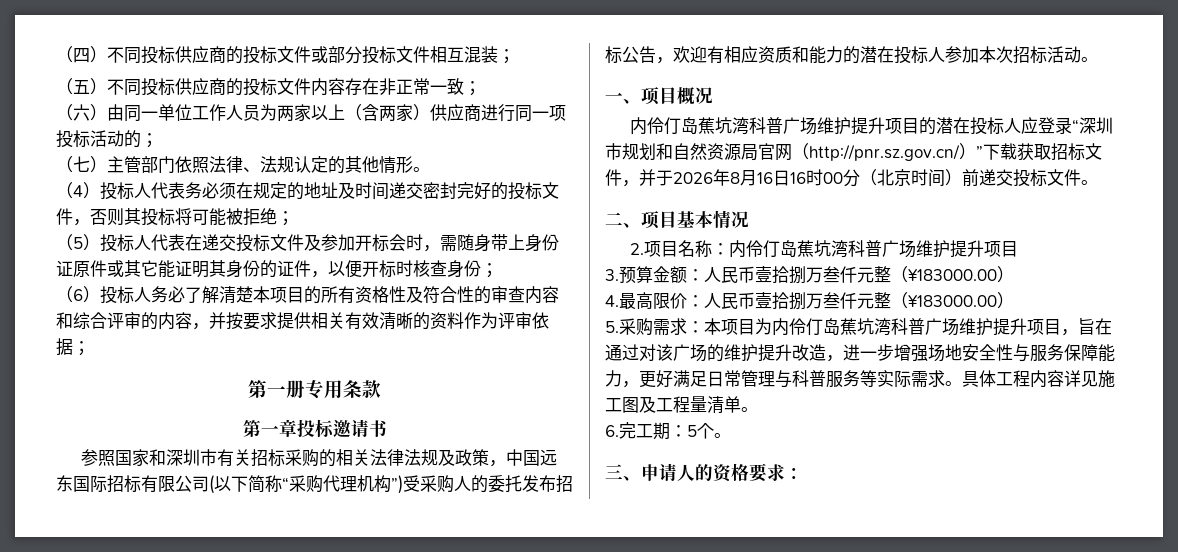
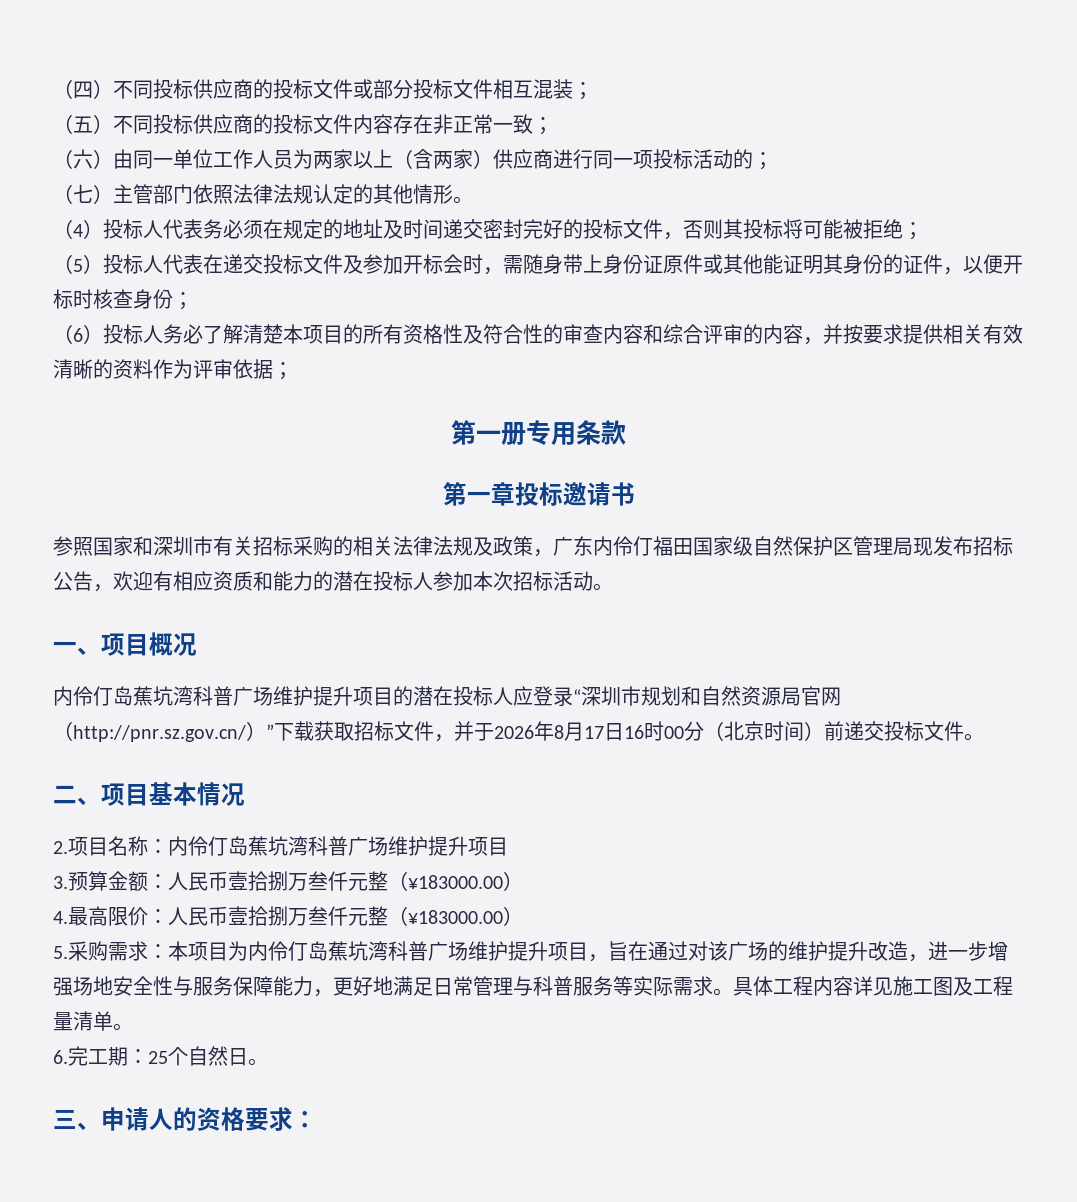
- （七）主管部门依照法律、法规认定的其他情形。
+ （七）主管部门依照法律法规认定的其他情形。
- （5）投标人代表在递交投标文件及参加开标会时，需随身带上身份证原件或其它能证明其身份的证件，以便开标时核查身份；
+ （5）投标人代表在递交投标文件及参加开标会时，需随身带上身份证原件或其他能证明其身份的证件，以便开标时核查身份；
- 参照国家和深圳市有关招标采购的相关法律法规及政策，中国远东国际招标有限公司(以下简称“采购代理机构”)受采购人的委托发布招标公告，欢迎有相应资质和能力的潜在投标人参加本次招标活动。
+ 参照国家和深圳市有关招标采购的相关法律法规及政策，广东内伶仃福田国家级自然保护区管理局现发布招标公告，欢迎有相应资质和能力的潜在投标人参加本次招标活动。
- 内伶仃岛蕉坑湾科普广场维护提升项目的潜在投标人应登录“深圳市规划和自然资源局官网（http://pnr.sz.gov.cn/）”下载获取招标文件，并于2026年8月16日16时00分（北京时间）前递交投标文件。
+ 内伶仃岛蕉坑湾科普广场维护提升项目的潜在投标人应登录“深圳市规划和自然资源局官网（http://pnr.sz.gov.cn/）”下载获取招标文件，并于2026年8月17日16时00分（北京时间）前递交投标文件。
- 5.采购需求：本项目为内伶仃岛蕉坑湾科普广场维护提升项目，旨在通过对该广场的维护提升改造，进一步增强场地安全性与服务保障能力，更好满足日常管理与科普服务等实际需求。
+ 5.采购需求：本项目为内伶仃岛蕉坑湾科普广场维护提升项目，旨在通过对该广场的维护提升改造，进一步增强场地安全性与服务保障能力，更好地满足日常管理与科普服务等实际需求。
- 6.完工期：5个。
+ 6.完工期：25个自然日。

